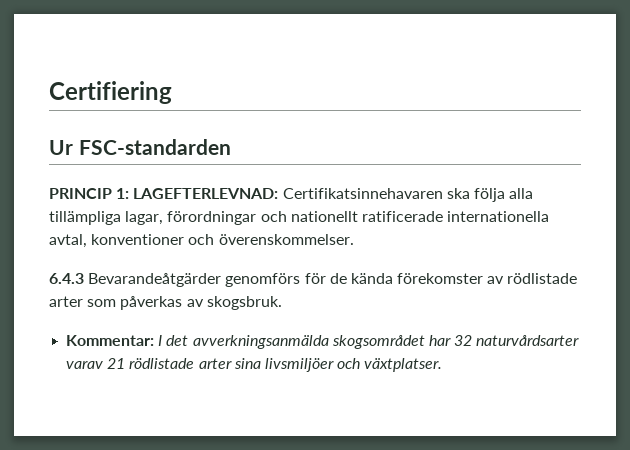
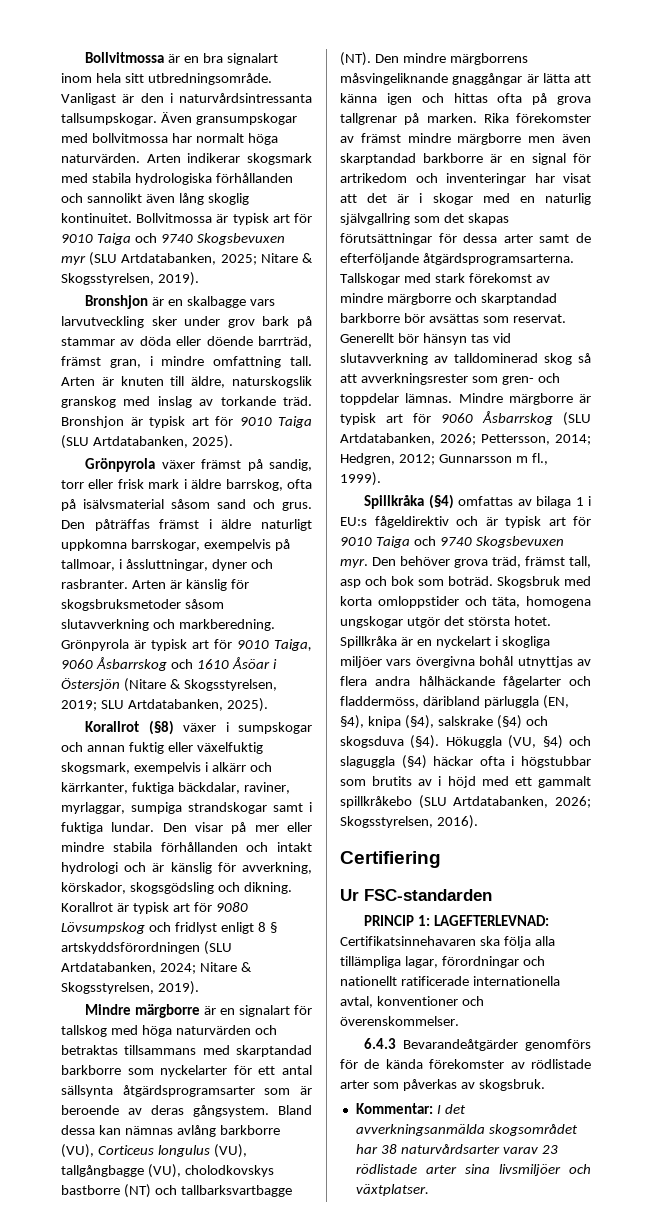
+ Bollvitmossa är en bra signalart inom hela sitt utbredningsområde. Vanligast är den i naturvårdsintressanta tallsumpskogar. Även gransumpskogar med bollvitmossa har normalt höga naturvärden. Arten indikerar skogsmark med stabila hydrologiska förhållanden och sannolikt även lång skoglig kontinuitet. Bollvitmossa är typisk art för 9010 Taiga och 9740 Skogsbevuxen myr (SLU Artdatabanken, 2025; Nitare & Skogsstyrelsen, 2019).
+ Bronshjon är en skalbagge vars larvutveckling sker under grov bark på stammar av döda eller döende barrträd, främst gran, i mindre omfattning tall. Arten är knuten till äldre, naturskogslik granskog med inslag av torkande träd. Bronshjon är typisk art för 9010 Taiga (SLU Artdatabanken, 2025).
+ Grönpyrola växer främst på sandig, torr eller frisk mark i äldre barrskog, ofta på isälvsmaterial såsom sand och grus. Den påträffas främst i äldre naturligt uppkomna barrskogar, exempelvis på tallmoar, i åssluttningar, dyner och rasbranter. Arten är känslig för skogsbruksmetoder såsom slutavverkning och markberedning. Grönpyrola är typisk art för 9010 Taiga, 9060 Åsbarrskog och 1610 Åsöar i Östersjön (Nitare & Skogsstyrelsen, 2019; SLU Artdatabanken, 2025).
+ Korallrot (§8) växer i sumpskogar och annan fuktig eller växelfuktig skogsmark, exempelvis i alkärr och kärrkanter, fuktiga bäckdalar, raviner, myrlaggar, sumpiga strandskogar samt i fuktiga lundar. Den visar på mer eller mindre stabila förhållanden och intakt hydrologi och är känslig för avverkning, körskador, skogsgödsling och dikning. Korallrot är typisk art för 9080 Lövsumpskog och fridlyst enligt 8 § artskyddsförordningen (SLU Artdatabanken, 2024; Nitare & Skogsstyrelsen, 2019).
+ Mindre märgborre är en signalart för tallskog med höga naturvärden och betraktas tillsammans med skarptandad barkborre som nyckelarter för ett antal sällsynta åtgärdsprogramsarter som är beroende av deras gångsystem. Bland dessa kan nämnas avlång barkborre (VU), Corticeus longulus (VU), tallgångbagge (VU), cholodkovskys bastborre (NT) och tallbarksvartbagge (NT). Den mindre märgborrens måsvingeliknande gnaggångar är lätta att känna igen och hittas ofta på grova tallgrenar på marken. Rika förekomster av främst mindre märgborre men även skarptandad barkborre är en signal för artrikedom och inventeringar har visat att det är i skogar med en naturlig självgallring som det skapas förutsättningar för dessa arter samt de efterföljande åtgärdsprogramsarterna. Tallskogar med stark förekomst av mindre märgborre och skarptandad barkborre bör avsättas som reservat. Generellt bör hänsyn tas vid slutavverkning av talldominerad skog så att avverkningsrester som gren- och toppdelar lämnas. Mindre märgborre är typisk art för 9060 Åsbarrskog (SLU Artdatabanken, 2026; Pettersson, 2014; Hedgren, 2012; Gunnarsson m fl., 1999).
+ Spillkråka (§4) omfattas av bilaga 1 i EU:s fågeldirektiv och är typisk art för 9010 Taiga och 9740 Skogsbevuxen myr. Den behöver grova träd, främst tall, asp och bok som boträd. Skogsbruk med korta omloppstider och täta, homogena ungskogar utgör det största hotet. Spillkråka är en nyckelart i skogliga miljöer vars övergivna bohål utnyttjas av flera andra hålhäckande fågelarter och fladdermöss, däribland pärluggla (EN, §4), knipa (§4), salskrake (§4) och skogsduva (§4). Hökuggla (VU, §4) och slaguggla (§4) häckar ofta i högstubbar som brutits av i höjd med ett gammalt spillkråkebo (SLU Artdatabanken, 2026; Skogsstyrelsen, 2016).
- Kommentar: I det avverkningsanmälda skogsområdet har 32 naturvårdsarter varav 21 rödlistade arter sina livsmiljöer och växtplatser.
+ Kommentar: I det avverkningsanmälda skogsområdet har 38 naturvårdsarter varav 23 rödlistade arter sina livsmiljöer och växtplatser.

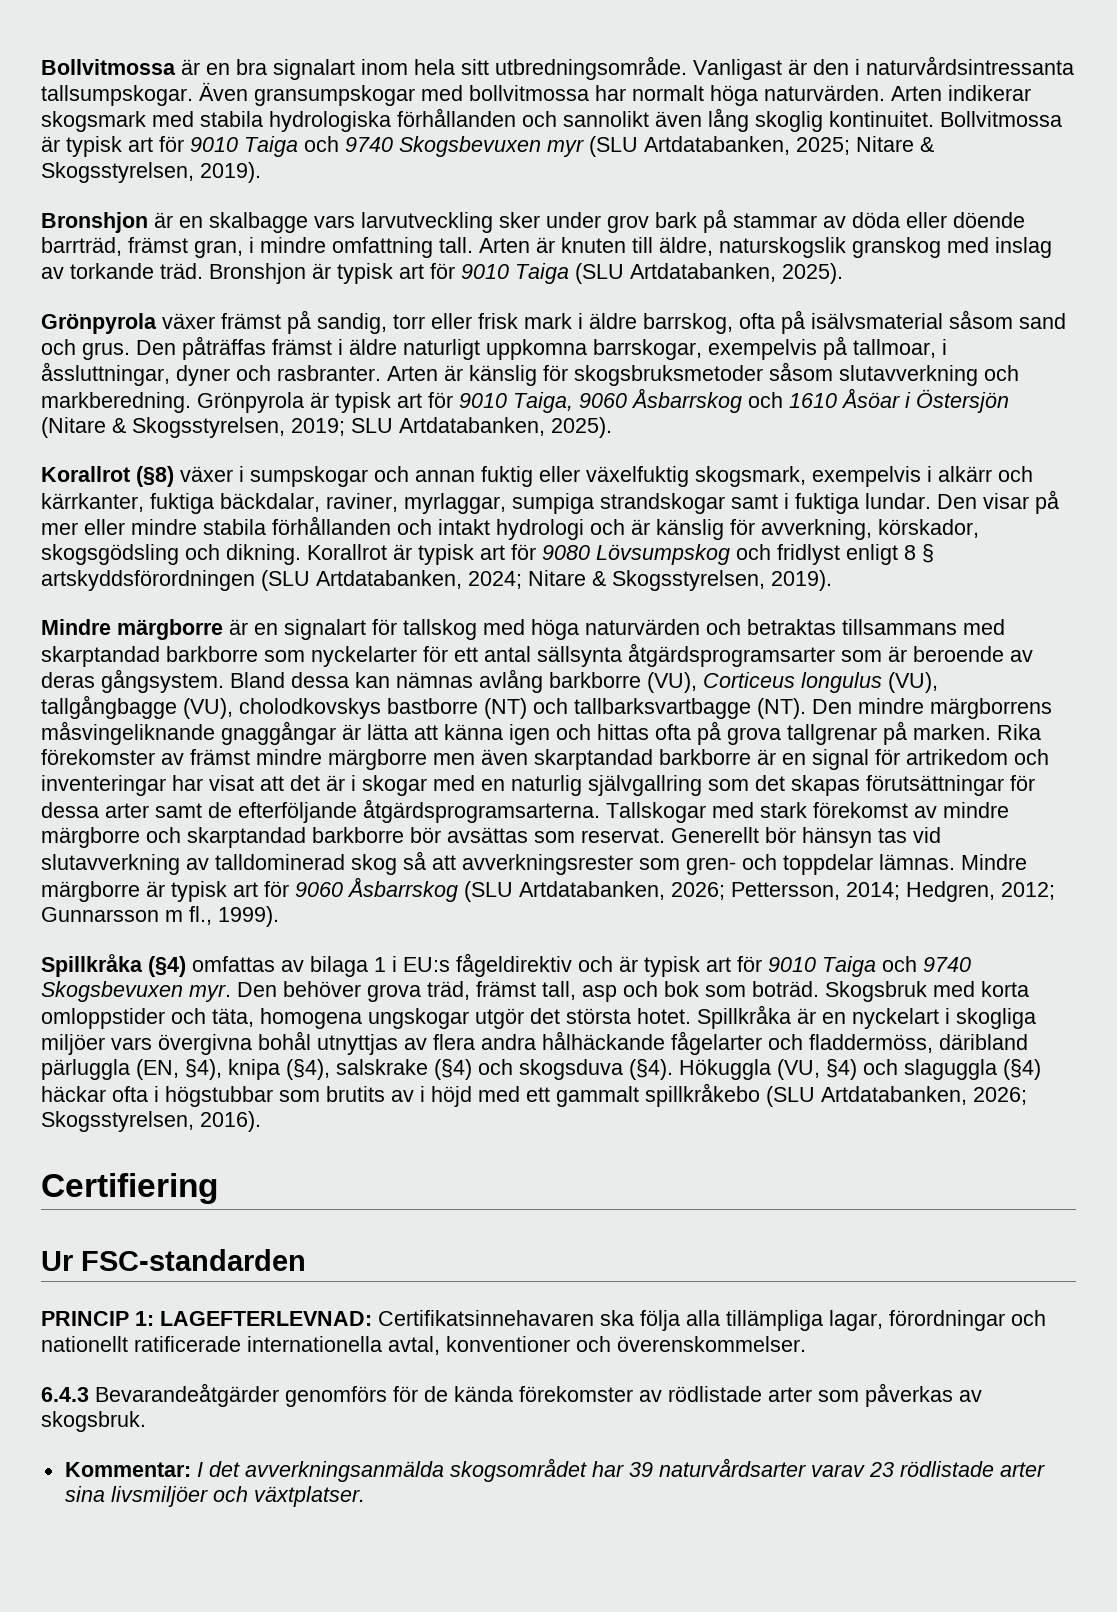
- Kommentar: I det avverkningsanmälda skogsområdet har 38 naturvårdsarter varav 23 rödlistade arter sina livsmiljöer och växtplatser.
+ Kommentar: I det avverkningsanmälda skogsområdet har 39 naturvårdsarter varav 23 rödlistade arter sina livsmiljöer och växtplatser.

